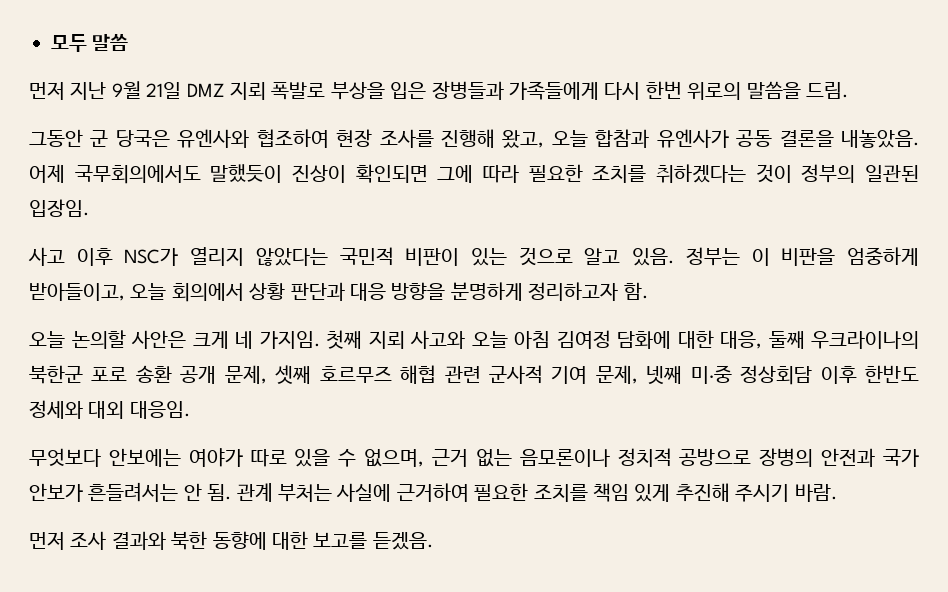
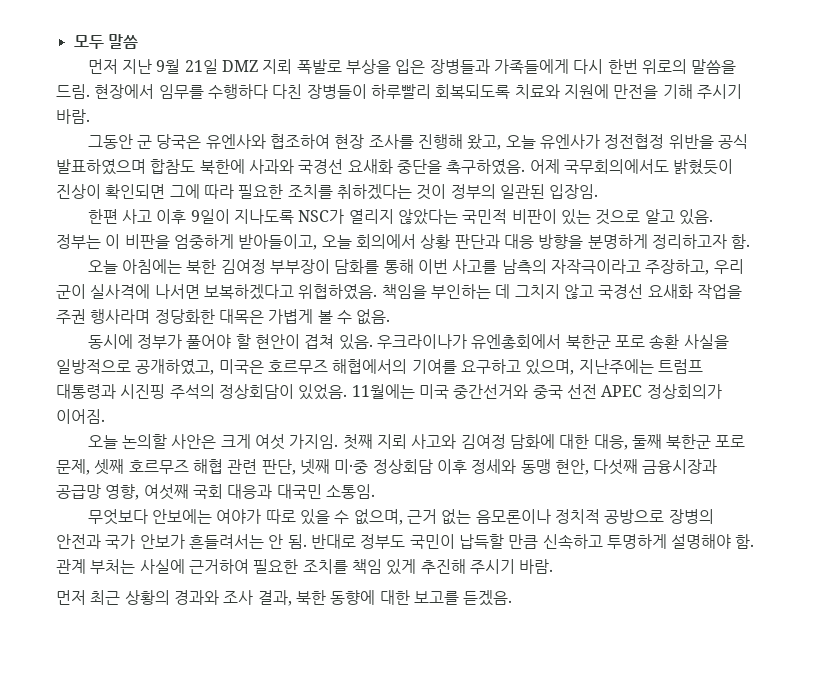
+ 현장에서 임무를 수행하다 다친 장병들이 하루빨리 회복되도록 치료와 지원에 만전을 기해 주시기 바람.
- 그동안 군 당국은 유엔사와 협조하여 현장 조사를 진행해 왔고, 오늘 합참과 유엔사가 공동 결론을 내놓았음.
+ 그동안 군 당국은 유엔사와 협조하여 현장 조사를 진행해 왔고, 오늘 유엔사가 정전협정 위반을 공식 발표하였으며 합참도 북한에 사과와 국경선 요새화 중단을 촉구하였음.
- 어제 국무회의에서도 말했듯이 진상이 확인되면 그에 따라 필요한 조치를 취하겠다는 것이 정부의 일관된 입장임.
+ 어제 국무회의에서도 밝혔듯이 진상이 확인되면 그에 따라 필요한 조치를 취하겠다는 것이 정부의 일관된 입장임.
- 사고 이후 NSC가 열리지 않았다는 국민적 비판이 있는 것으로 알고 있음.
+ 한편 사고 이후 9일이 지나도록 NSC가 열리지 않았다는 국민적 비판이 있는 것으로 알고 있음.
+ 오늘 아침에는 북한 김여정 부부장이 담화를 통해 이번 사고를 남측의 자작극이라고 주장하고, 우리 군이 실사격에 나서면 보복하겠다고 위협하였음. 책임을 부인하는 데 그치지 않고 국경선 요새화 작업을 주권 행사라며 정당화한 대목은 가볍게 볼 수 없음.
+ 동시에 정부가 풀어야 할 현안이 겹쳐 있음. 우크라이나가 유엔총회에서 북한군 포로 송환 사실을 일방적으로 공개하였고, 미국은 호르무즈 해협에서의 기여를 요구하고 있으며, 지난주에는 트럼프 대통령과 시진핑 주석의 정상회담이 있었음. 11월에는 미국 중간선거와 중국 선전 APEC 정상회의가 이어짐.
- 오늘 논의할 사안은 크게 네 가지임.
+ 오늘 논의할 사안은 크게 여섯 가지임.
- 첫째 지뢰 사고와 오늘 아침 김여정 담화에 대한 대응, 둘째 우크라이나의 북한군 포로 송환 공개 문제, 셋째 호르무즈 해협 관련 군사적 기여 문제, 넷째 미·중 정상회담 이후 한반도 정세와 대외 대응임.
+ 첫째 지뢰 사고와 김여정 담화에 대한 대응, 둘째 북한군 포로 문제, 셋째 호르무즈 해협 관련 판단, 넷째 미·중 정상회담 이후 정세와 동맹 현안, 다섯째 금융시장과 공급망 영향, 여섯째 국회 대응과 대국민 소통임.
+ 반대로 정부도 국민이 납득할 만큼 신속하고 투명하게 설명해야 함.
- 먼저 조사 결과와 북한 동향에 대한 보고를 듣겠음.
+ 먼저 최근 상황의 경과와 조사 결과, 북한 동향에 대한 보고를 듣겠음.

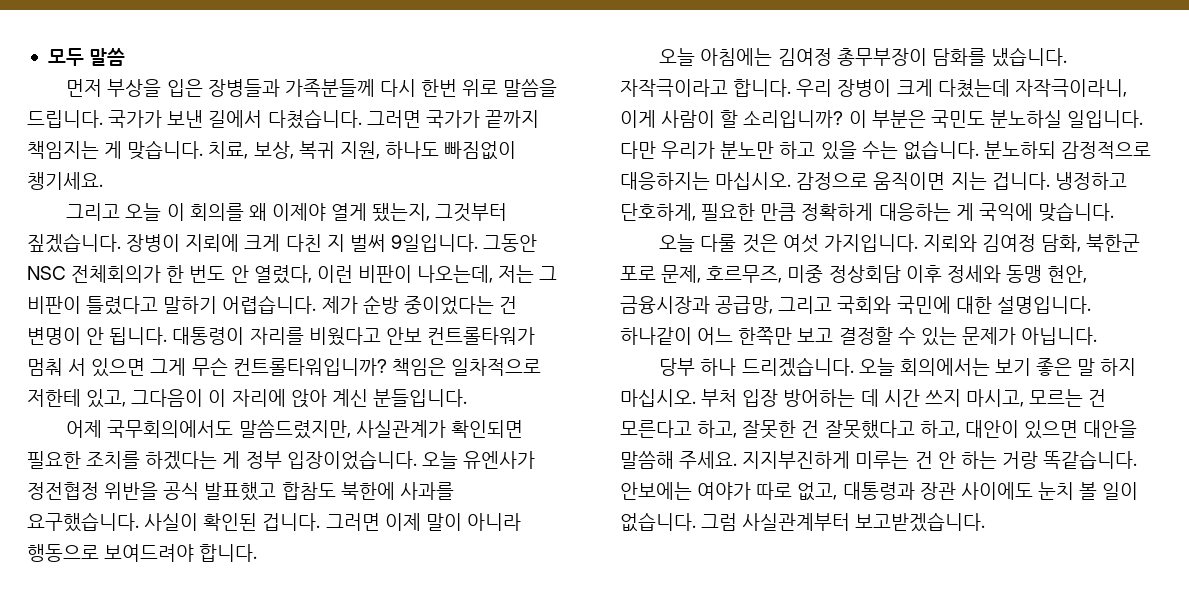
- 먼저 지난 9월 21일 DMZ 지뢰 폭발로 부상을 입은 장병들과 가족들에게 다시 한번 위로의 말씀을 드림. 현장에서 임무를 수행하다 다친 장병들이 하루빨리 회복되도록 치료와 지원에 만전을 기해 주시기 바람.
- 그동안 군 당국은 유엔사와 협조하여 현장 조사를 진행해 왔고, 오늘 유엔사가 정전협정 위반을 공식 발표하였으며 합참도 북한에 사과와 국경선 요새화 중단을 촉구하였음. 어제 국무회의에서도 밝혔듯이 진상이 확인되면 그에 따라 필요한 조치를 취하겠다는 것이 정부의 일관된 입장임.
- 한편 사고 이후 9일이 지나도록 NSC가 열리지 않았다는 국민적 비판이 있는 것으로 알고 있음. 정부는 이 비판을 엄중하게 받아들이고, 오늘 회의에서 상황 판단과 대응 방향을 분명하게 정리하고자 함.
- 오늘 아침에는 북한 김여정 부부장이 담화를 통해 이번 사고를 남측의 자작극이라고 주장하고, 우리 군이 실사격에 나서면 보복하겠다고 위협하였음. 책임을 부인하는 데 그치지 않고 국경선 요새화 작업을 주권 행사라며 정당화한 대목은 가볍게 볼 수 없음.
- 동시에 정부가 풀어야 할 현안이 겹쳐 있음. 우크라이나가 유엔총회에서 북한군 포로 송환 사실을 일방적으로 공개하였고, 미국은 호르무즈 해협에서의 기여를 요구하고 있으며, 지난주에는 트럼프 대통령과 시진핑 주석의 정상회담이 있었음. 11월에는 미국 중간선거와 중국 선전 APEC 정상회의가 이어짐.
- 오늘 논의할 사안은 크게 여섯 가지임. 첫째 지뢰 사고와 김여정 담화에 대한 대응, 둘째 북한군 포로 문제, 셋째 호르무즈 해협 관련 판단, 넷째 미·중 정상회담 이후 정세와 동맹 현안, 다섯째 금융시장과 공급망 영향, 여섯째 국회 대응과 대국민 소통임.
- 무엇보다 안보에는 여야가 따로 있을 수 없으며, 근거 없는 음모론이나 정치적 공방으로 장병의 안전과 국가 안보가 흔들려서는 안 됨. 반대로 정부도 국민이 납득할 만큼 신속하고 투명하게 설명해야 함. 관계 부처는 사실에 근거하여 필요한 조치를 책임 있게 추진해 주시기 바람.
- 먼저 최근 상황의 경과와 조사 결과, 북한 동향에 대한 보고를 듣겠음.
+ 먼저 부상을 입은 장병들과 가족분들께 다시 한번 위로 말씀을 드립니다. 국가가 보낸 길에서 다쳤습니다. 그러면 국가가 끝까지 책임지는 게 맞습니다. 치료, 보상, 복귀 지원, 하나도 빠짐없이 챙기세요.
+ 그리고 오늘 이 회의를 왜 이제야 열게 됐는지, 그것부터 짚겠습니다. 장병이 지뢰에 크게 다친 지 벌써 9일입니다. 그동안 NSC 전체회의가 한 번도 안 열렸다, 이런 비판이 나오는데, 저는 그 비판이 틀렸다고 말하기 어렵습니다. 제가 순방 중이었다는 건 변명이 안 됩니다. 대통령이 자리를 비웠다고 안보 컨트롤타워가 멈춰 서 있으면 그게 무슨 컨트롤타워입니까? 책임은 일차적으로 저한테 있고, 그다음이 이 자리에 앉아 계신 분들입니다.
+ 어제 국무회의에서도 말씀드렸지만, 사실관계가 확인되면 필요한 조치를 하겠다는 게 정부 입장이었습니다. 오늘 유엔사가 정전협정 위반을 공식 발표했고 합참도 북한에 사과를 요구했습니다. 사실이 확인된 겁니다. 그러면 이제 말이 아니라 행동으로 보여드려야 합니다.
+ 오늘 아침에는 김여정 총무부장이 담화를 냈습니다. 자작극이라고 합니다. 우리 장병이 크게 다쳤는데 자작극이라니, 이게 사람이 할 소리입니까? 이 부분은 국민도 분노하실 일입니다. 다만 우리가 분노만 하고 있을 수는 없습니다. 분노하되 감정적으로 대응하지는 마십시오. 감정으로 움직이면 지는 겁니다. 냉정하고 단호하게, 필요한 만큼 정확하게 대응하는 게 국익에 맞습니다.
+ 오늘 다룰 것은 여섯 가지입니다. 지뢰와 김여정 담화, 북한군 포로 문제, 호르무즈, 미중 정상회담 이후 정세와 동맹 현안, 금융시장과 공급망, 그리고 국회와 국민에 대한 설명입니다. 하나같이 어느 한쪽만 보고 결정할 수 있는 문제가 아닙니다.
+ 당부 하나 드리겠습니다. 오늘 회의에서는 보기 좋은 말 하지 마십시오. 부처 입장 방어하는 데 시간 쓰지 마시고, 모르는 건 모른다고 하고, 잘못한 건 잘못했다고 하고, 대안이 있으면 대안을 말씀해 주세요. 지지부진하게 미루는 건 안 하는 거랑 똑같습니다. 안보에는 여야가 따로 없고, 대통령과 장관 사이에도 눈치 볼 일이 없습니다. 그럼 사실관계부터 보고받겠습니다.

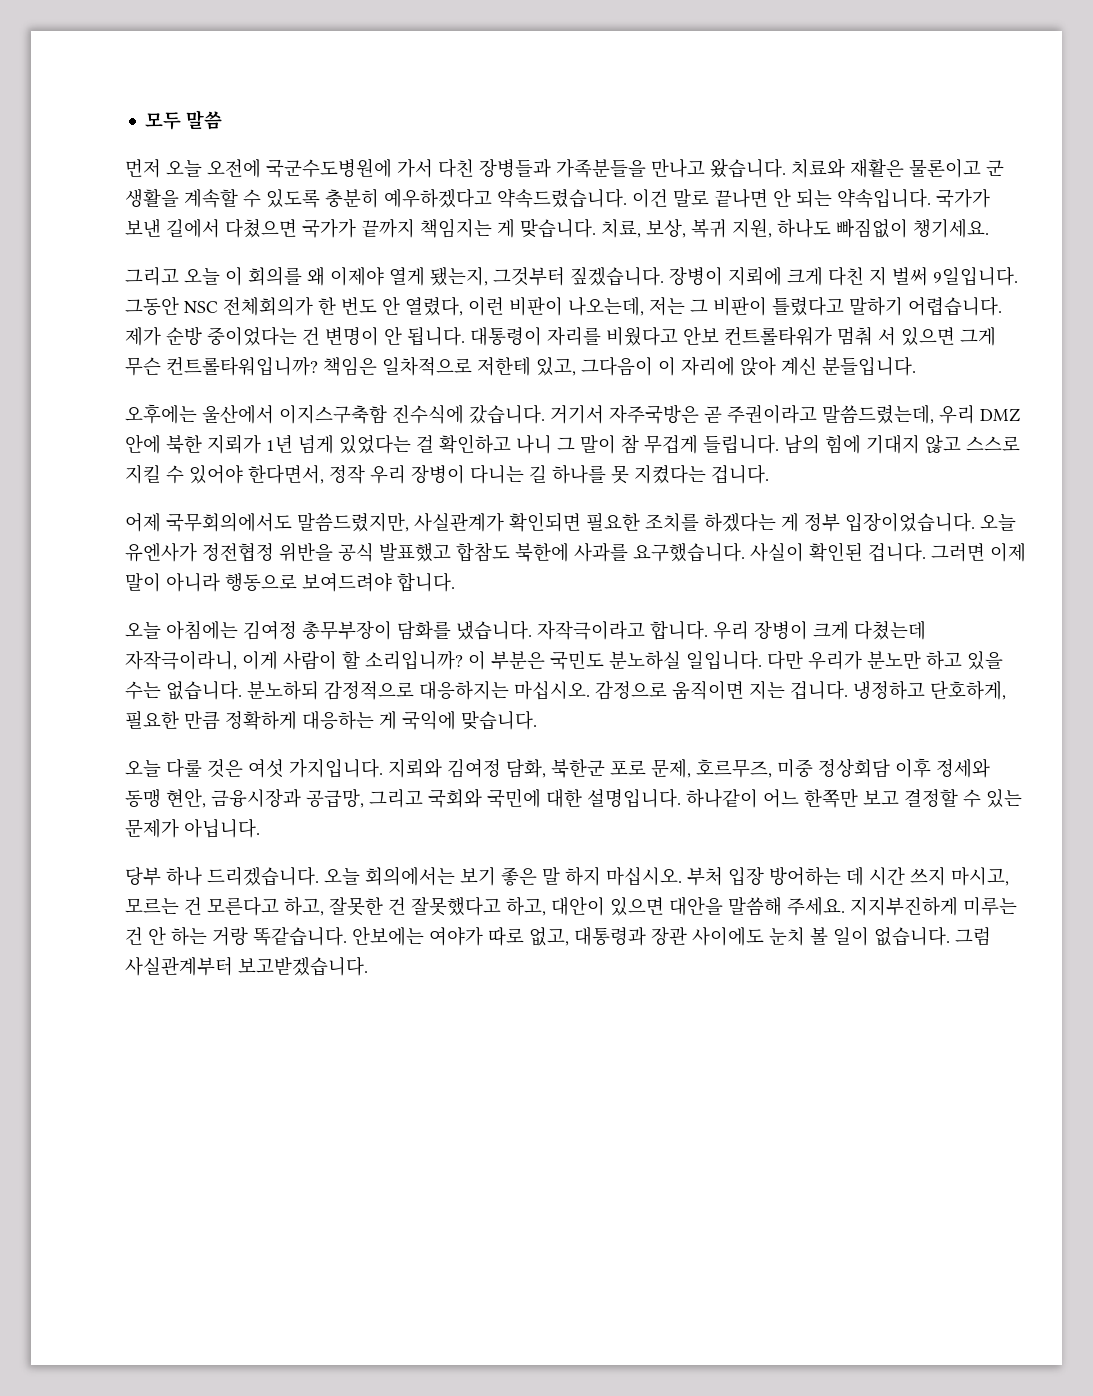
- 먼저 부상을 입은 장병들과 가족분들께 다시 한번 위로 말씀을 드립니다.
+ 먼저 오늘 오전에 국군수도병원에 가서 다친 장병들과 가족분들을 만나고 왔습니다. 치료와 재활은 물론이고 군 생활을 계속할 수 있도록 충분히 예우하겠다고 약속드렸습니다. 이건 말로 끝나면 안 되는 약속입니다.
- 국가가 보낸 길에서 다쳤습니다. 그러면 국가가 끝까지 책임지는 게 맞습니다.
+ 국가가 보낸 길에서 다쳤으면 국가가 끝까지 책임지는 게 맞습니다.
+ 오후에는 울산에서 이지스구축함 진수식에 갔습니다. 거기서 자주국방은 곧 주권이라고 말씀드렸는데, 우리 DMZ 안에 북한 지뢰가 1년 넘게 있었다는 걸 확인하고 나니 그 말이 참 무겁게 들립니다. 남의 힘에 기대지 않고 스스로 지킬 수 있어야 한다면서, 정작 우리 장병이 다니는 길 하나를 못 지켰다는 겁니다.

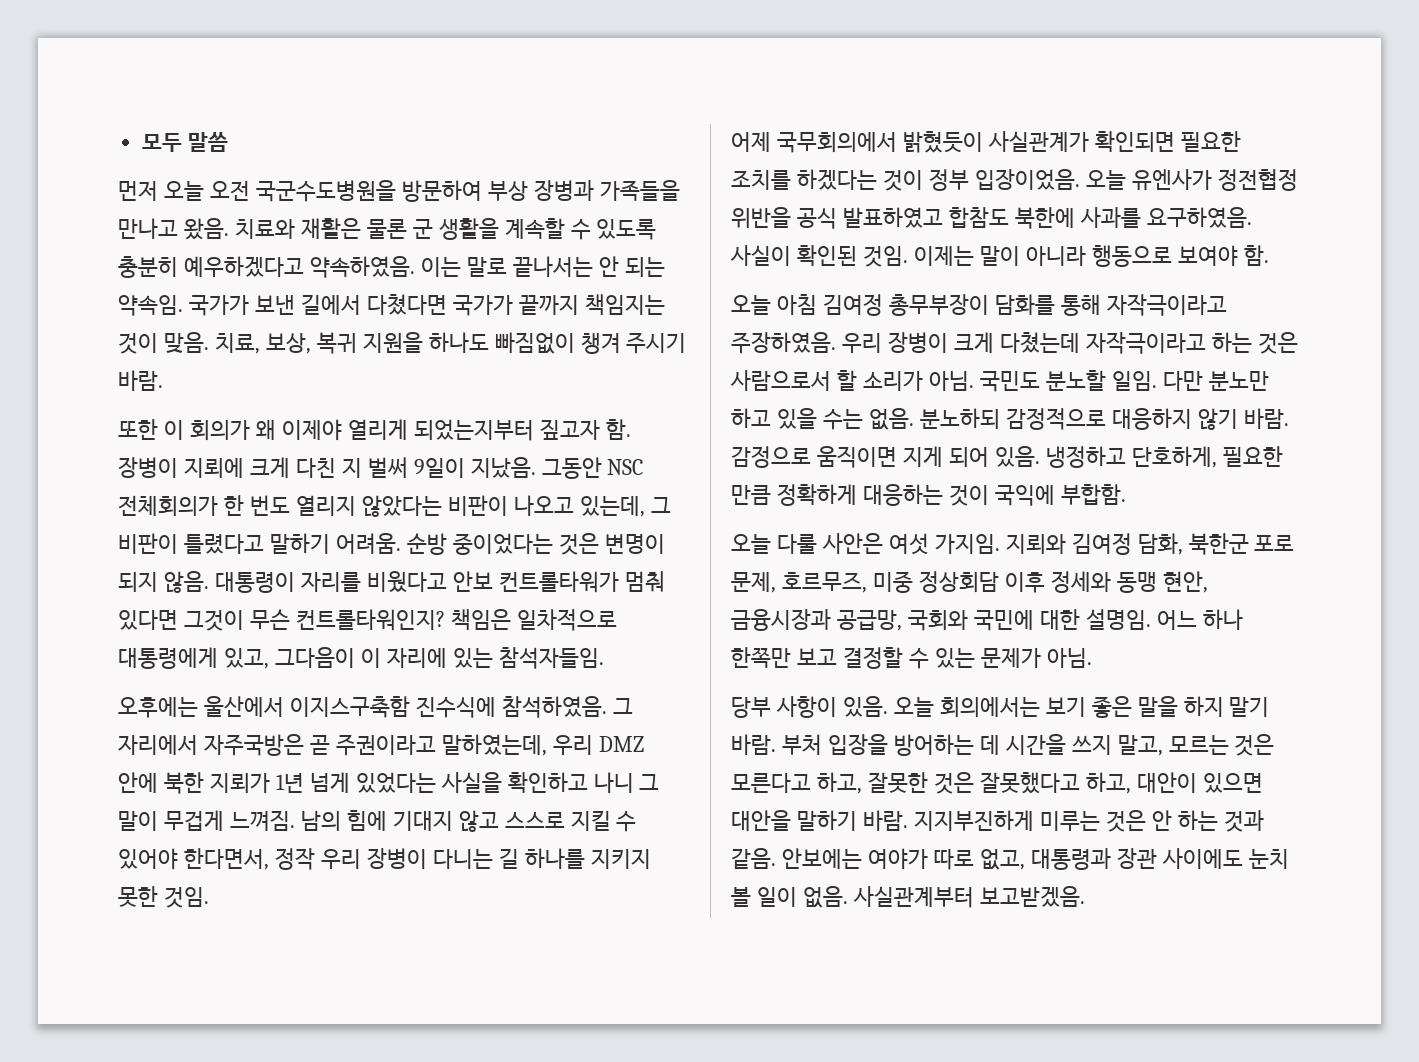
- 먼저 오늘 오전에 국군수도병원에 가서 다친 장병들과 가족분들을 만나고 왔습니다.
+ 먼저 오늘 오전 국군수도병원을 방문하여 부상 장병과 가족들을 만나고 왔음.
- 치료와 재활은 물론이고 군 생활을 계속할 수 있도록 충분히 예우하겠다고 약속드렸습니다. 이건 말로 끝나면 안 되는 약속입니다.
+ 치료와 재활은 물론 군 생활을 계속할 수 있도록 충분히 예우하겠다고 약속하였음. 이는 말로 끝나서는 안 되는 약속임.
- 국가가 보낸 길에서 다쳤으면 국가가 끝까지 책임지는 게 맞습니다.
+ 국가가 보낸 길에서 다쳤다면 국가가 끝까지 책임지는 것이 맞음.
- 치료, 보상, 복귀 지원, 하나도 빠짐없이 챙기세요.
- 그리고 오늘 이 회의를 왜 이제야 열게 됐는지, 그것부터 짚겠습니다.
+ 치료, 보상, 복귀 지원을 하나도 빠짐없이 챙겨 주시기 바람.
+ 또한 이 회의가 왜 이제야 열리게 되었는지부터 짚고자 함.
- 장병이 지뢰에 크게 다친 지 벌써 9일입니다.
+ 장병이 지뢰에 크게 다친 지 벌써 9일이 지났음.
- 그동안 NSC 전체회의가 한 번도 안 열렸다, 이런 비판이 나오는데, 저는 그 비판이 틀렸다고 말하기 어렵습니다. 제가 순방 중이었다는 건 변명이 안 됩니다.
+ 그동안 NSC 전체회의가 한 번도 열리지 않았다는 비판이 나오고 있는데, 그 비판이 틀렸다고 말하기 어려움. 순방 중이었다는 것은 변명이 되지 않음.
- 대통령이 자리를 비웠다고 안보 컨트롤타워가 멈춰 서 있으면 그게 무슨 컨트롤타워입니까?
+ 대통령이 자리를 비웠다고 안보 컨트롤타워가 멈춰 있다면 그것이 무슨 컨트롤타워인지?
- 책임은 일차적으로 저한테 있고, 그다음이 이 자리에 앉아 계신 분들입니다.
+ 책임은 일차적으로 대통령에게 있고, 그다음이 이 자리에 있는 참석자들임.
- 오후에는 울산에서 이지스구축함 진수식에 갔습니다. 거기서 자주국방은 곧 주권이라고 말씀드렸는데, 우리 DMZ 안에 북한 지뢰가 1년 넘게 있었다는 걸 확인하고 나니 그 말이 참 무겁게 들립니다.
+ 오후에는 울산에서 이지스구축함 진수식에 참석하였음. 그 자리에서 자주국방은 곧 주권이라고 말하였는데, 우리 DMZ 안에 북한 지뢰가 1년 넘게 있었다는 사실을 확인하고 나니 그 말이 무겁게 느껴짐.
- 남의 힘에 기대지 않고 스스로 지킬 수 있어야 한다면서, 정작 우리 장병이 다니는 길 하나를 못 지켰다는 겁니다.
+ 남의 힘에 기대지 않고 스스로 지킬 수 있어야 한다면서, 정작 우리 장병이 다니는 길 하나를 지키지 못한 것임.
- 어제 국무회의에서도 말씀드렸지만, 사실관계가 확인되면 필요한 조치를 하겠다는 게 정부 입장이었습니다.
+ 어제 국무회의에서 밝혔듯이 사실관계가 확인되면 필요한 조치를 하겠다는 것이 정부 입장이었음.
- 오늘 유엔사가 정전협정 위반을 공식 발표했고 합참도 북한에 사과를 요구했습니다.
+ 오늘 유엔사가 정전협정 위반을 공식 발표하였고 합참도 북한에 사과를 요구하였음.
- 사실이 확인된 겁니다. 그러면 이제 말이 아니라 행동으로 보여드려야 합니다.
- 오늘 아침에는 김여정 총무부장이 담화를 냈습니다. 자작극이라고 합니다.
+ 사실이 확인된 것임. 이제는 말이 아니라 행동으로 보여야 함.
+ 오늘 아침 김여정 총무부장이 담화를 통해 자작극이라고 주장하였음.
- 우리 장병이 크게 다쳤는데 자작극이라니, 이게 사람이 할 소리입니까? 이 부분은 국민도 분노하실 일입니다. 다만 우리가 분노만 하고 있을 수는 없습니다.
+ 우리 장병이 크게 다쳤는데 자작극이라고 하는 것은 사람으로서 할 소리가 아님. 국민도 분노할 일임. 다만 분노만 하고 있을 수는 없음.
- 분노하되 감정적으로 대응하지는 마십시오. 감정으로 움직이면 지는 겁니다.
+ 분노하되 감정적으로 대응하지 않기 바람. 감정으로 움직이면 지게 되어 있음.
- 냉정하고 단호하게, 필요한 만큼 정확하게 대응하는 게 국익에 맞습니다.
+ 냉정하고 단호하게, 필요한 만큼 정확하게 대응하는 것이 국익에 부합함.
- 오늘 다룰 것은 여섯 가지입니다.
+ 오늘 다룰 사안은 여섯 가지임.
- 지뢰와 김여정 담화, 북한군 포로 문제, 호르무즈, 미중 정상회담 이후 정세와 동맹 현안, 금융시장과 공급망, 그리고 국회와 국민에 대한 설명입니다. 하나같이 어느 한쪽만 보고 결정할 수 있는 문제가 아닙니다.
+ 지뢰와 김여정 담화, 북한군 포로 문제, 호르무즈, 미중 정상회담 이후 정세와 동맹 현안, 금융시장과 공급망, 국회와 국민에 대한 설명임. 어느 하나 한쪽만 보고 결정할 수 있는 문제가 아님.
- 당부 하나 드리겠습니다.
+ 당부 사항이 있음.
- 오늘 회의에서는 보기 좋은 말 하지 마십시오. 부처 입장 방어하는 데 시간 쓰지 마시고, 모르는 건 모른다고 하고, 잘못한 건 잘못했다고 하고, 대안이 있으면 대안을 말씀해 주세요.
+ 오늘 회의에서는 보기 좋은 말을 하지 말기 바람. 부처 입장을 방어하는 데 시간을 쓰지 말고, 모르는 것은 모른다고 하고, 잘못한 것은 잘못했다고 하고, 대안이 있으면 대안을 말하기 바람.
- 지지부진하게 미루는 건 안 하는 거랑 똑같습니다.
+ 지지부진하게 미루는 것은 안 하는 것과 같음.
- 안보에는 여야가 따로 없고, 대통령과 장관 사이에도 눈치 볼 일이 없습니다. 그럼 사실관계부터 보고받겠습니다.
+ 안보에는 여야가 따로 없고, 대통령과 장관 사이에도 눈치 볼 일이 없음. 사실관계부터 보고받겠음.

